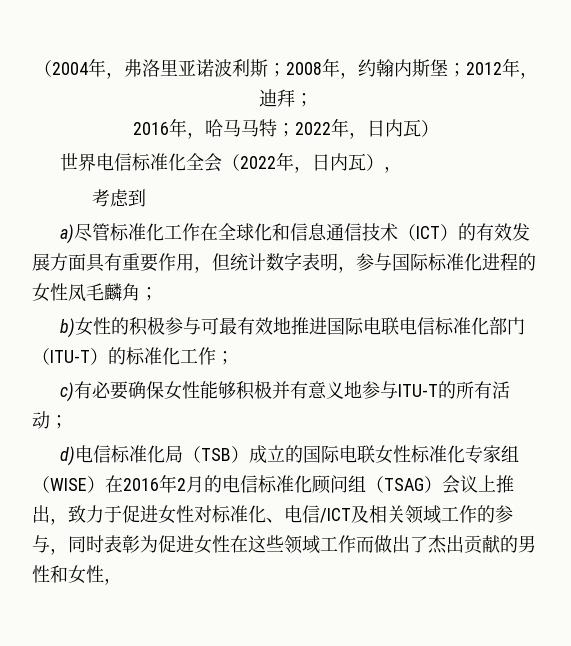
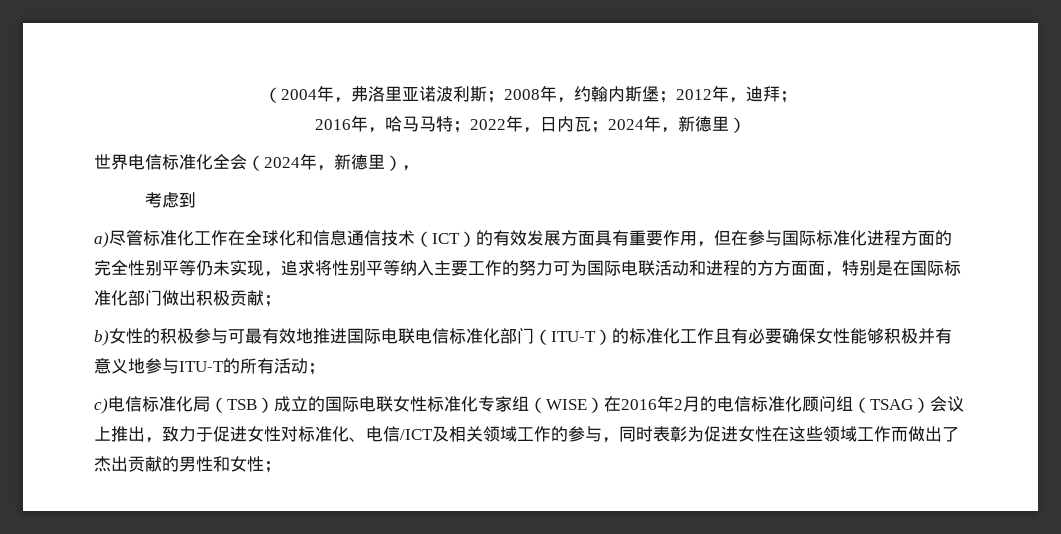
- 2016年，哈马马特；2022年，日内瓦）
+ 2016年，哈马马特；2022年，日内瓦；2024年，新德里）
- 世界电信标准化全会（2022年，日内瓦），
+ 世界电信标准化全会（2024年，新德里），
- a)尽管标准化工作在全球化和信息通信技术（ICT）的有效发展方面具有重要作用，但统计数字表明，参与国际标准化进程的女性凤毛麟角；
+ a)尽管标准化工作在全球化和信息通信技术（ICT）的有效发展方面具有重要作用，但在参与国际标准化进程方面的完全性别平等仍未实现，追求将性别平等纳入主要工作的努力可为国际电联活动和进程的方方面面，特别是在国际标准化部门做出积极贡献；
- b)女性的积极参与可最有效地推进国际电联电信标准化部门（ITU-T）的标准化工作；
- c)有必要确保女性能够积极并有意义地参与ITU-T的所有活动；
+ b)女性的积极参与可最有效地推进国际电联电信标准化部门（ITU-T）的标准化工作且有必要确保女性能够积极并有意义地参与ITU-T的所有活动；
- d)电信标准化局（TSB）成立的国际电联女性标准化专家组（WISE）在2016年2月的电信标准化顾问组（TSAG）会议上推出，致力于促进女性对标准化、电信/ICT及相关领域工作的参与，同时表彰为促进女性在这些领域工作而做出了杰出贡献的男性和女性，
+ c)电信标准化局（TSB）成立的国际电联女性标准化专家组（WISE）在2016年2月的电信标准化顾问组（TSAG）会议上推出，致力于促进女性对标准化、电信/ICT及相关领域工作的参与，同时表彰为促进女性在这些领域工作而做出了杰出贡献的男性和女性；

